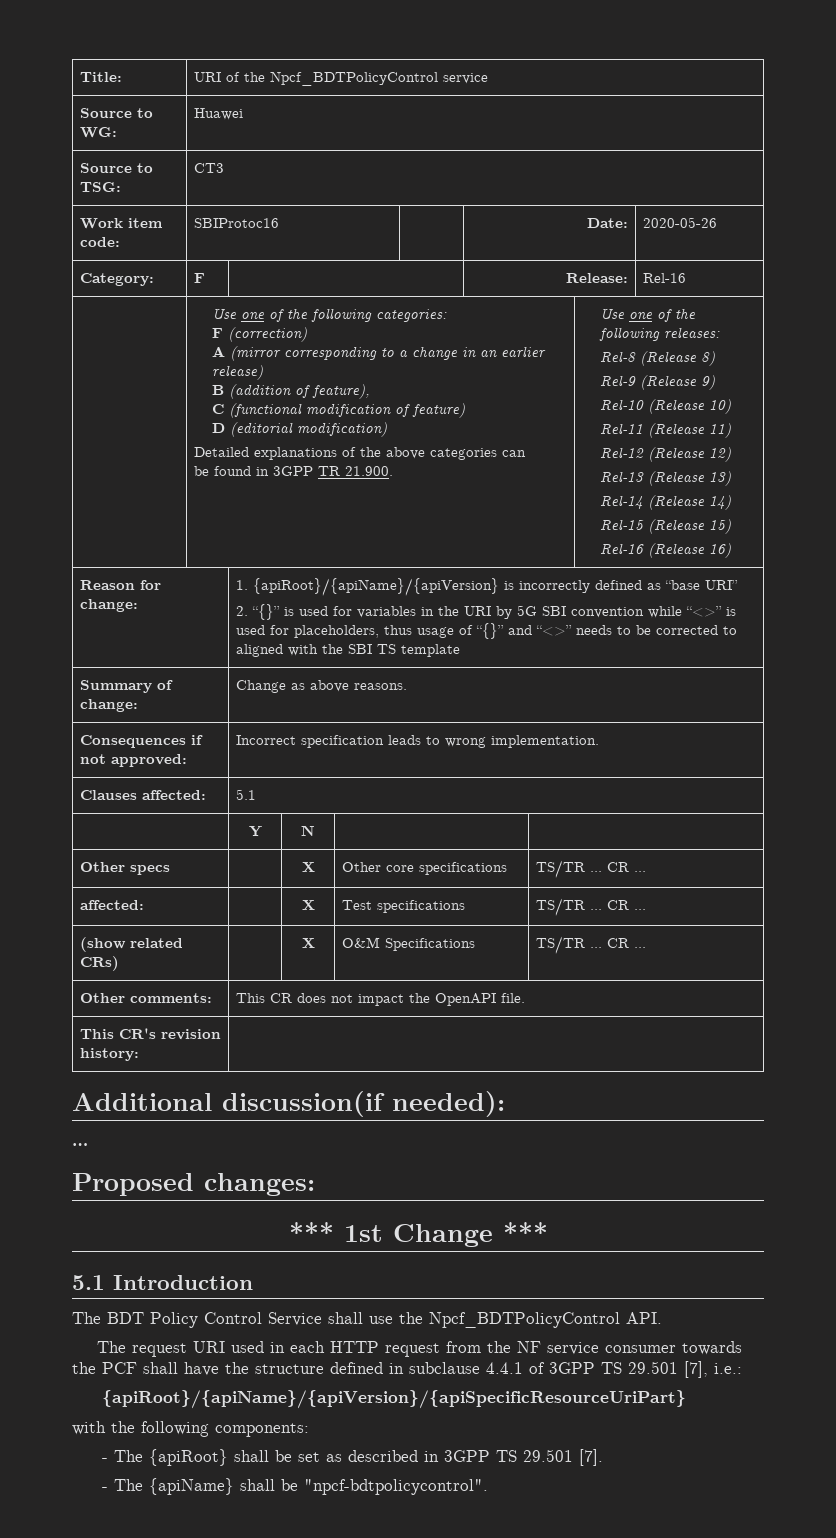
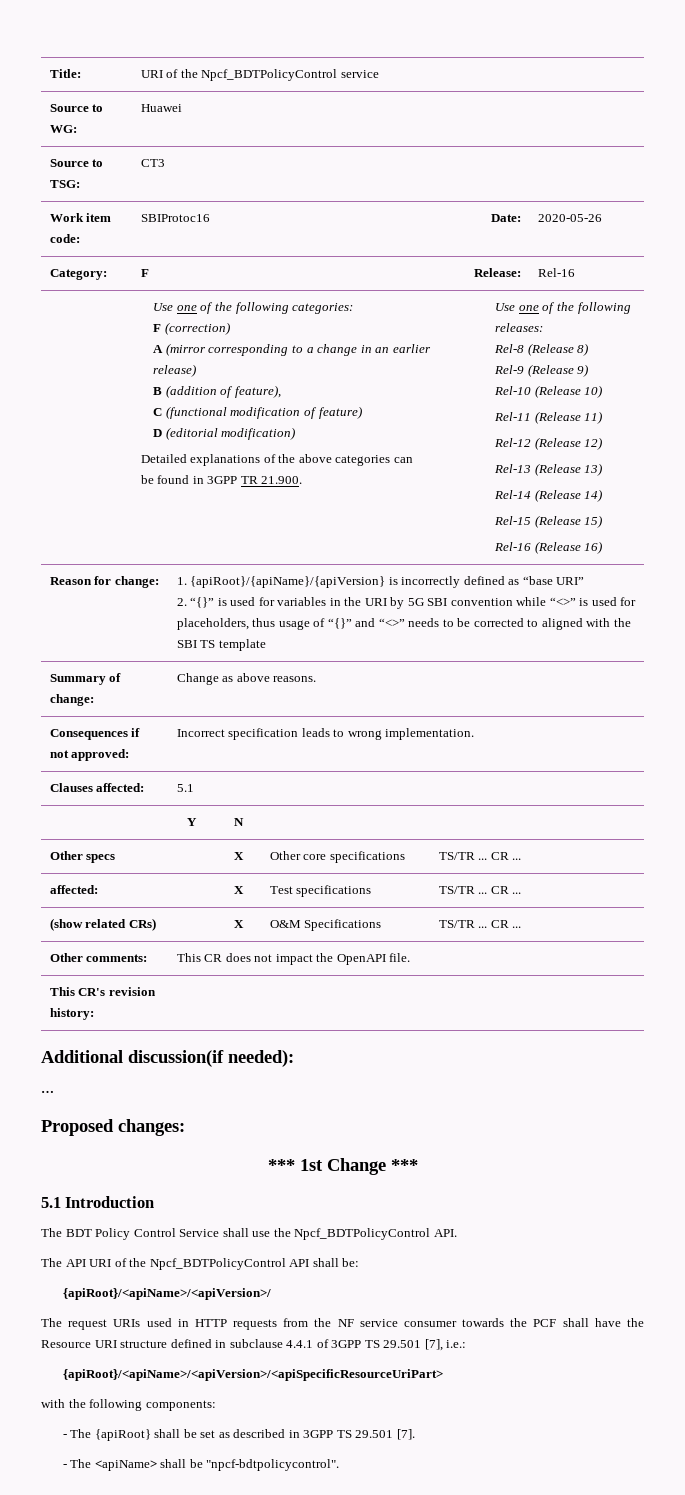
+ The API URI of the Npcf_BDTPolicyControl API shall be:
+ {apiRoot}/<apiName>/<apiVersion>/
- The request URI used in each HTTP request from the NF service consumer towards the PCF shall have the structure defined in subclause 4.4.1 of 3GPP TS 29.501 [7], i.e.:
+ The request URIs used in HTTP requests from the NF service consumer towards the PCF shall have the Resource URI structure defined in subclause 4.4.1 of 3GPP TS 29.501 [7], i.e.:
- {apiRoot}/{apiName}/{apiVersion}/{apiSpecificResourceUriPart}
+ {apiRoot}/<apiName>/<apiVersion>/<apiSpecificResourceUriPart>
- - The {apiName} shall be "npcf-bdtpolicycontrol".
+ - The <apiName> shall be "npcf-bdtpolicycontrol".

